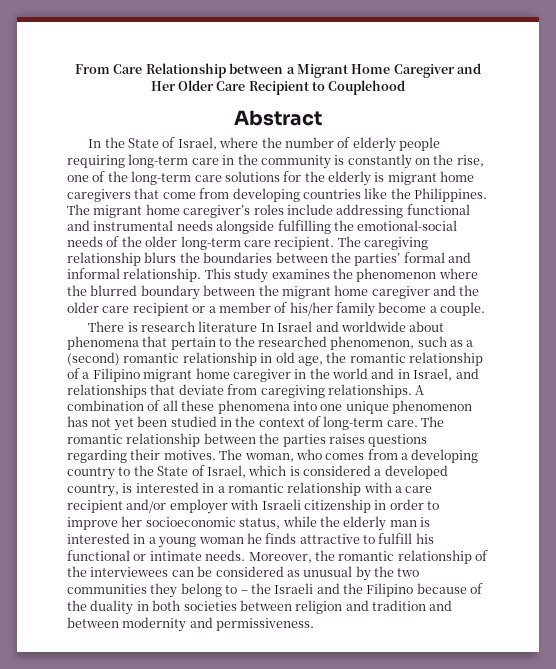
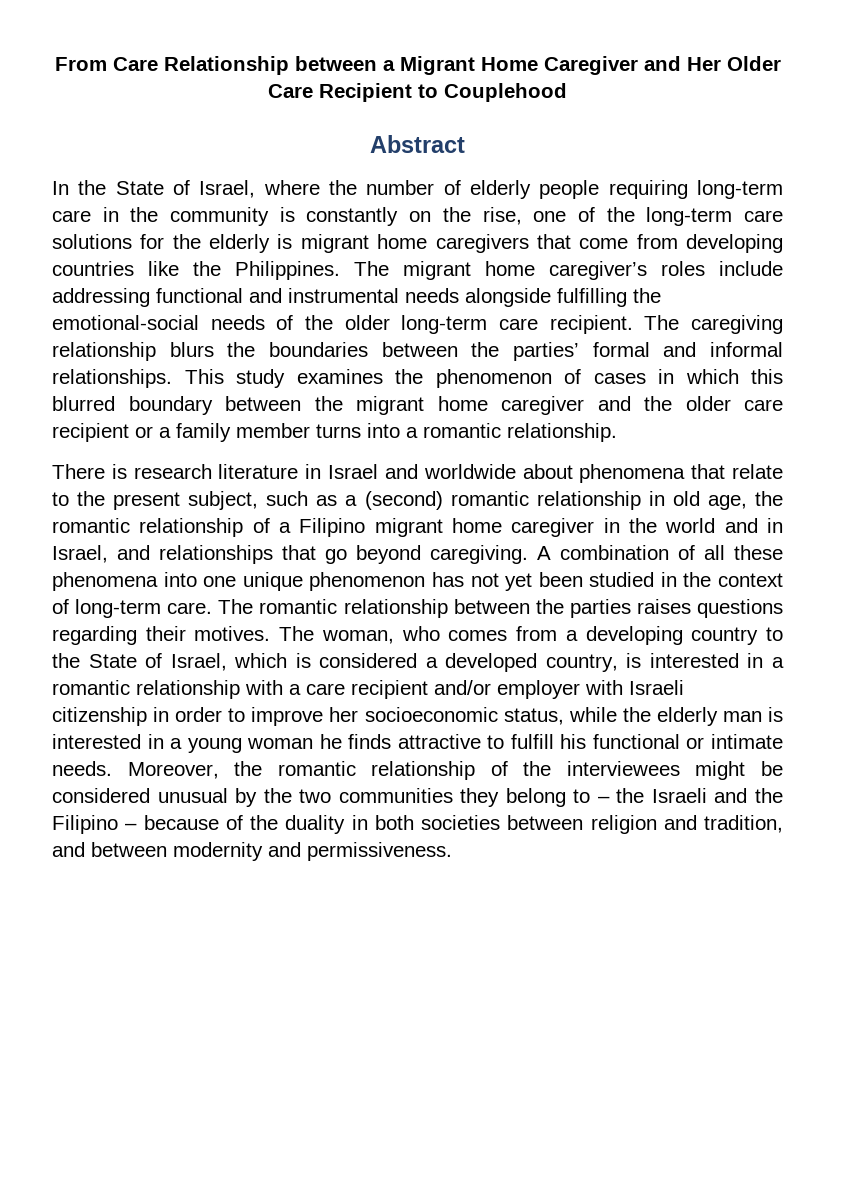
- The caregiving relationship blurs the boundaries between the parties’ formal and informal relationship.
+ The caregiving relationship blurs the boundaries between the parties’ formal and informal relationships.
- This study examines the phenomenon where the blurred boundary between the migrant home caregiver and the older care recipient or a member of his/her family become a couple.
+ This study examines the phenomenon of cases in which this blurred boundary between the migrant home caregiver and the older care recipient or a family member turns into a romantic relationship.
- There is research literature In Israel and worldwide about phenomena that pertain to the researched phenomenon, such as a (second) romantic relationship in old age, the romantic relationship of a Filipino migrant home caregiver in the world and in Israel, and relationships that deviate from caregiving relationships.
+ There is research literature in Israel and worldwide about phenomena that relate to the present subject, such as a (second) romantic relationship in old age, the romantic relationship of a Filipino migrant home caregiver in the world and in Israel, and relationships that go beyond caregiving.
- Moreover, the romantic relationship of the interviewees can be considered as unusual by the two communities they belong to – the Israeli and the Filipino because of the duality in both societies between religion and tradition and between modernity and permissiveness.
+ Moreover, the romantic relationship of the interviewees might be considered unusual by the two communities they belong to – the Israeli and the Filipino – because of the duality in both societies between religion and tradition, and between modernity and permissiveness.

